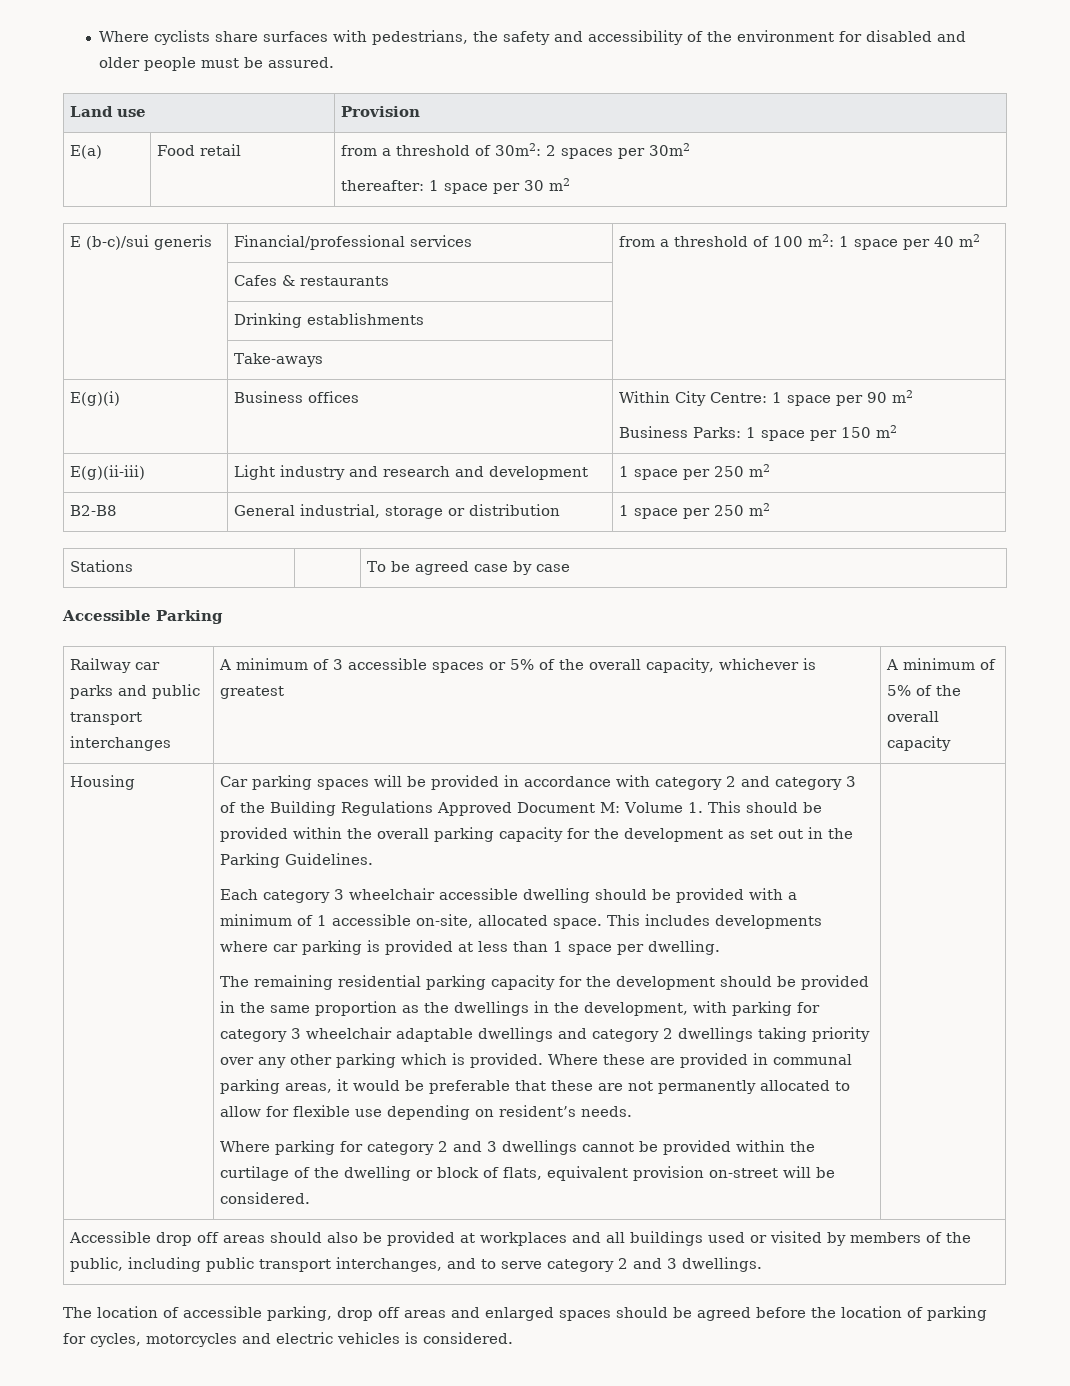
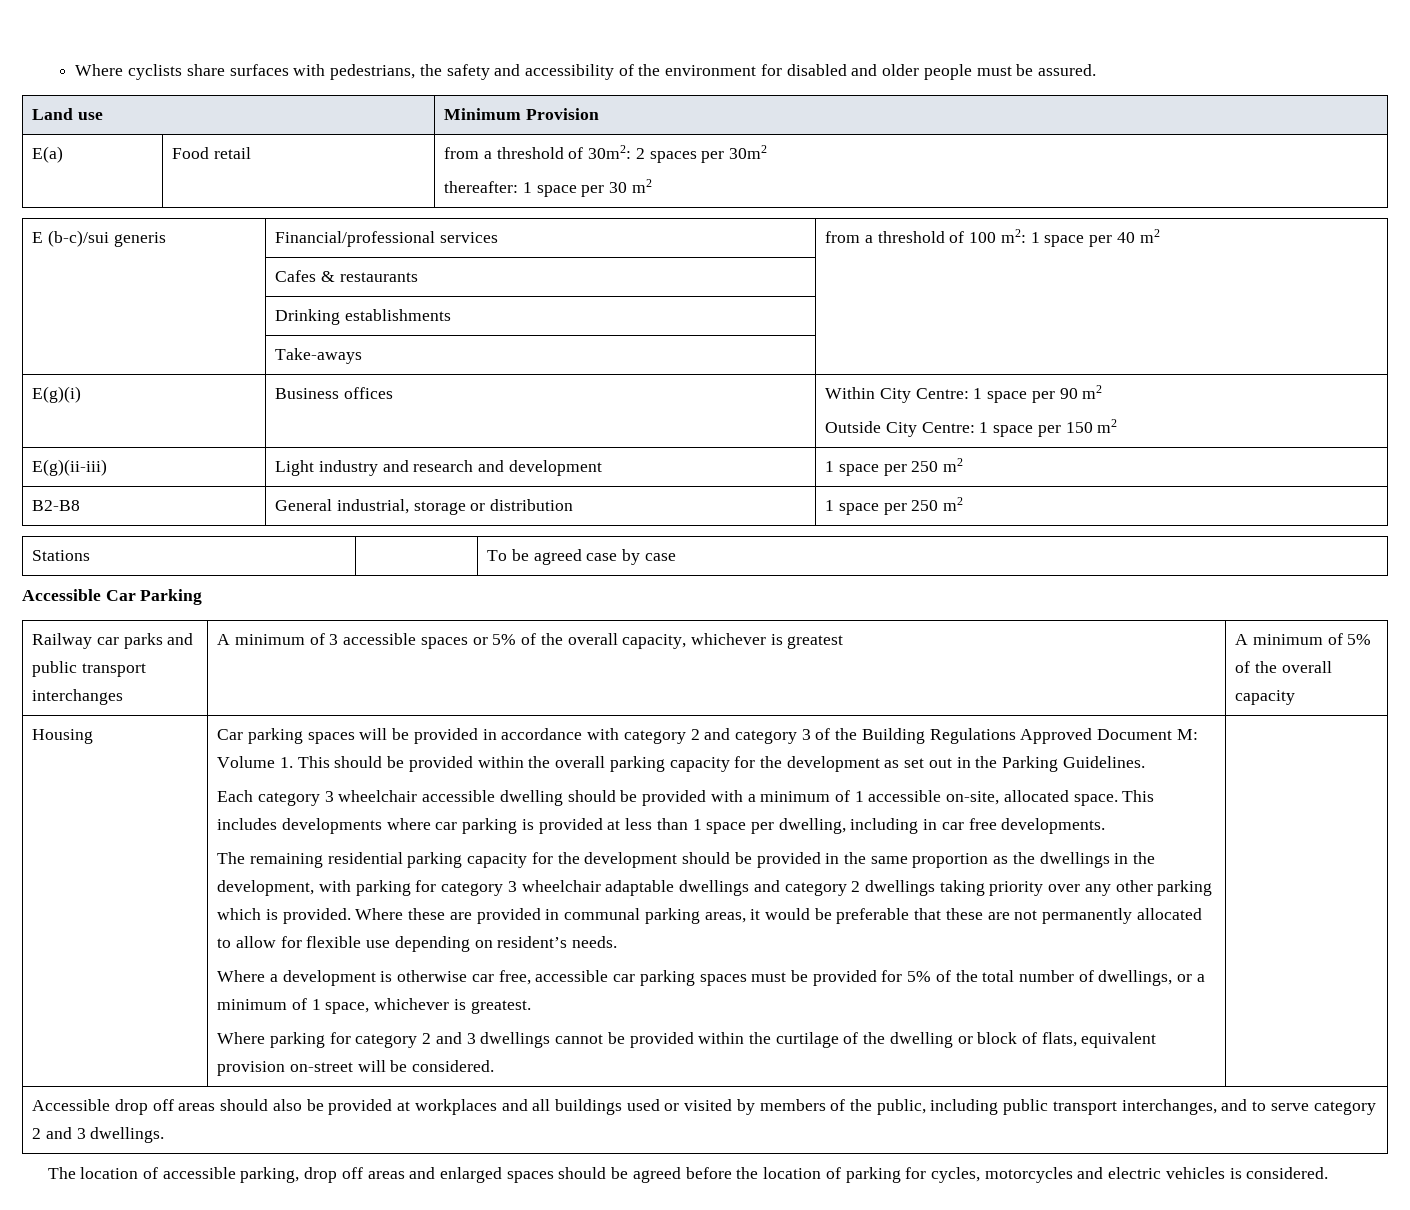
- Land use | Provision
+ Land use | Minimum Provision
  E(g)(i) | Business offices | Within City Centre: 1 space per 90 m2
- Business Parks: 1 space per 150 m2
+ Outside City Centre: 1 space per 150 m2
- Accessible Parking
+ Accessible Car Parking
- This includes developments where car parking is provided at less than 1 space per dwelling.
+ This includes developments where car parking is provided at less than 1 space per dwelling, including in car free developments.
+ Where a development is otherwise car free, accessible car parking spaces must be provided for 5% of the total number of dwellings, or a minimum of 1 space, whichever is greatest.

